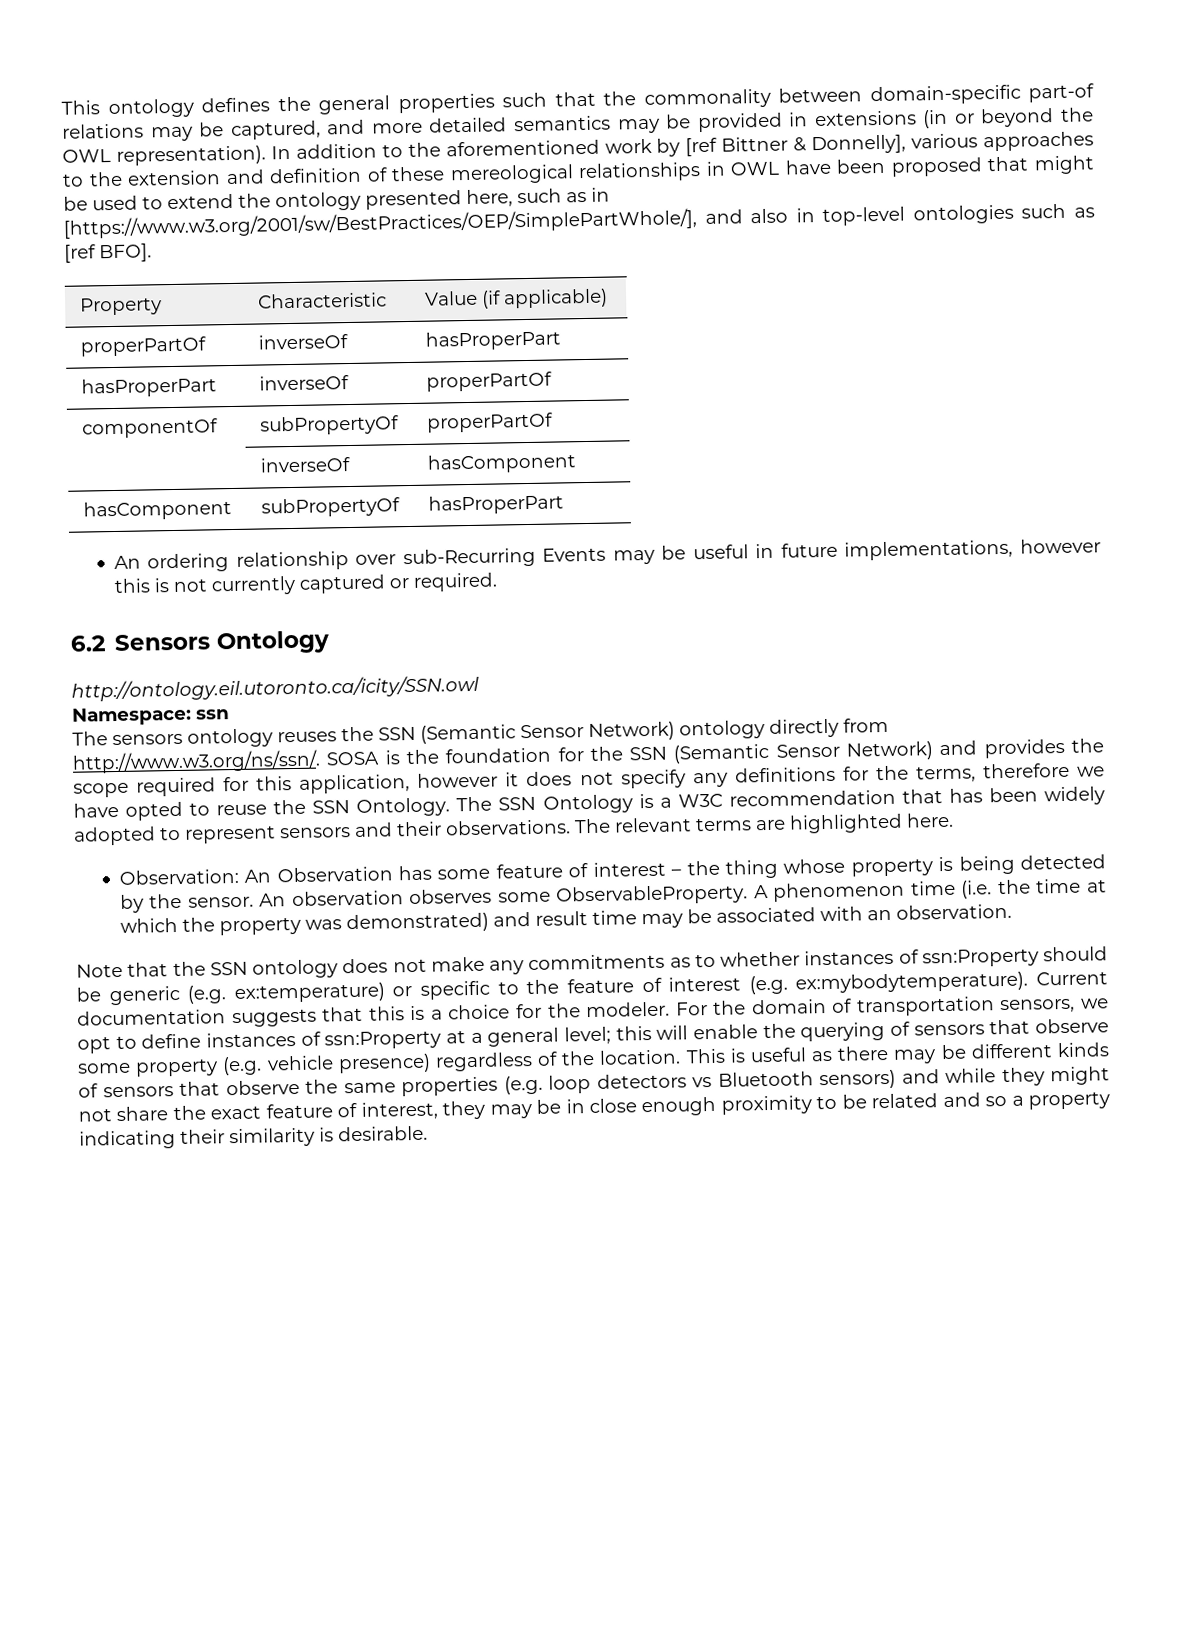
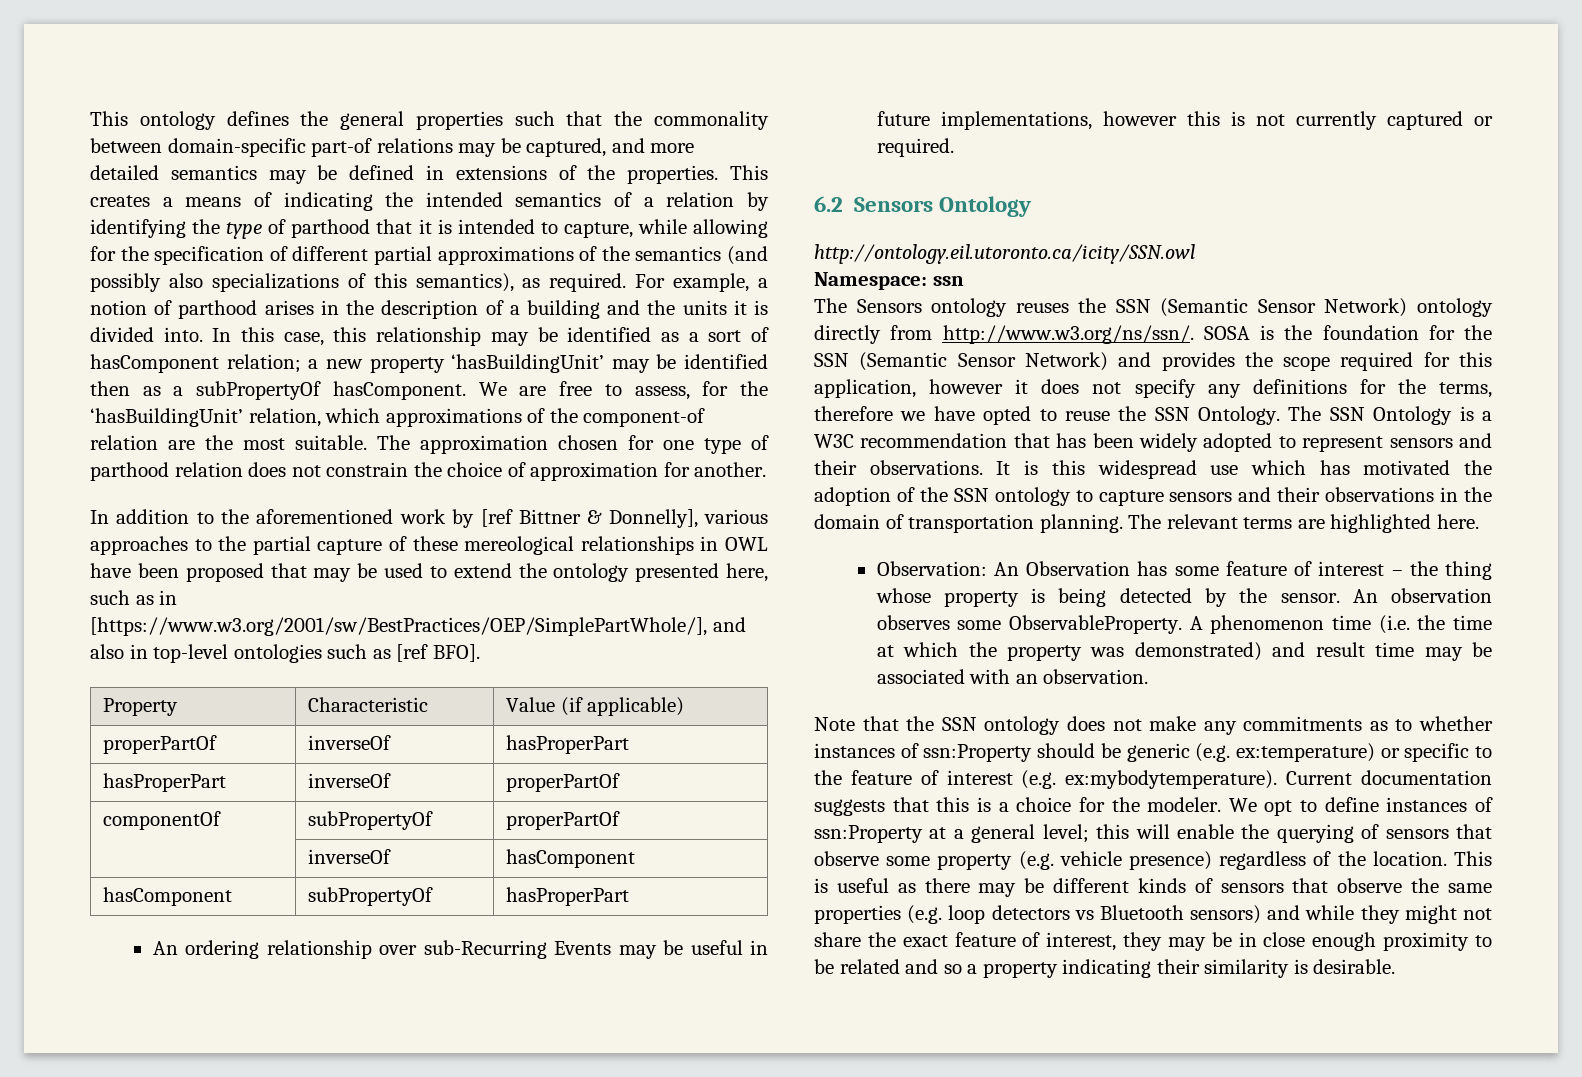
- This ontology defines the general properties such that the commonality between domain-specific part-of relations may be captured, and more detailed semantics may be provided in extensions (in or beyond the OWL representation). In addition to the aforementioned work by [ref Bittner & Donnelly], various approaches to the extension and definition of these mereological relationships in OWL have been proposed that might be used to extend the ontology presented here, such as in [https://www.w3.org/2001/sw/BestPractices/OEP/SimplePartWhole/], and also in top-level ontologies such as [ref BFO].
+ This ontology defines the general properties such that the commonality between domain-specific part-of relations may be captured, and more detailed semantics may be defined in extensions of the properties. This creates a means of indicating the intended semantics of a relation by identifying the type of parthood that it is intended to capture, while allowing for the specification of different partial approximations of the semantics (and possibly also specializations of this semantics), as required. For example, a notion of parthood arises in the description of a building and the units it is divided into. In this case, this relationship may be identified as a sort of hasComponent relation; a new property ‘hasBuildingUnit’ may be identified then as a subPropertyOf hasComponent. We are free to assess, for the ‘hasBuildingUnit’ relation, which approximations of the component-of relation are the most suitable. The approximation chosen for one type of parthood relation does not constrain the choice of approximation for another.
+ In addition to the aforementioned work by [ref Bittner & Donnelly], various approaches to the partial capture of these mereological relationships in OWL have been proposed that may be used to extend the ontology presented here, such as in [https://www.w3.org/2001/sw/BestPractices/OEP/SimplePartWhole/], and also in top-level ontologies such as [ref BFO].
- The sensors ontology reuses the SSN (Semantic Sensor Network) ontology directly from http://www.w3.org/ns/ssn/. SOSA is the foundation for the SSN (Semantic Sensor Network) and provides the scope required for this application, however it does not specify any definitions for the terms, therefore we have opted to reuse the SSN Ontology.
+ The Sensors ontology reuses the SSN (Semantic Sensor Network) ontology directly from http://www.w3.org/ns/ssn/. SOSA is the foundation for the SSN (Semantic Sensor Network) and provides the scope required for this application, however it does not specify any definitions for the terms, therefore we have opted to reuse the SSN Ontology.
+ It is this widespread use which has motivated the adoption of the SSN ontology to capture sensors and their observations in the domain of transportation planning.
- For the domain of transportation sensors, we opt to define instances of ssn:Property at a general level; this will enable the querying of sensors that observe some property (e.g. vehicle presence) regardless of the location.
+ We opt to define instances of ssn:Property at a general level; this will enable the querying of sensors that observe some property (e.g. vehicle presence) regardless of the location.

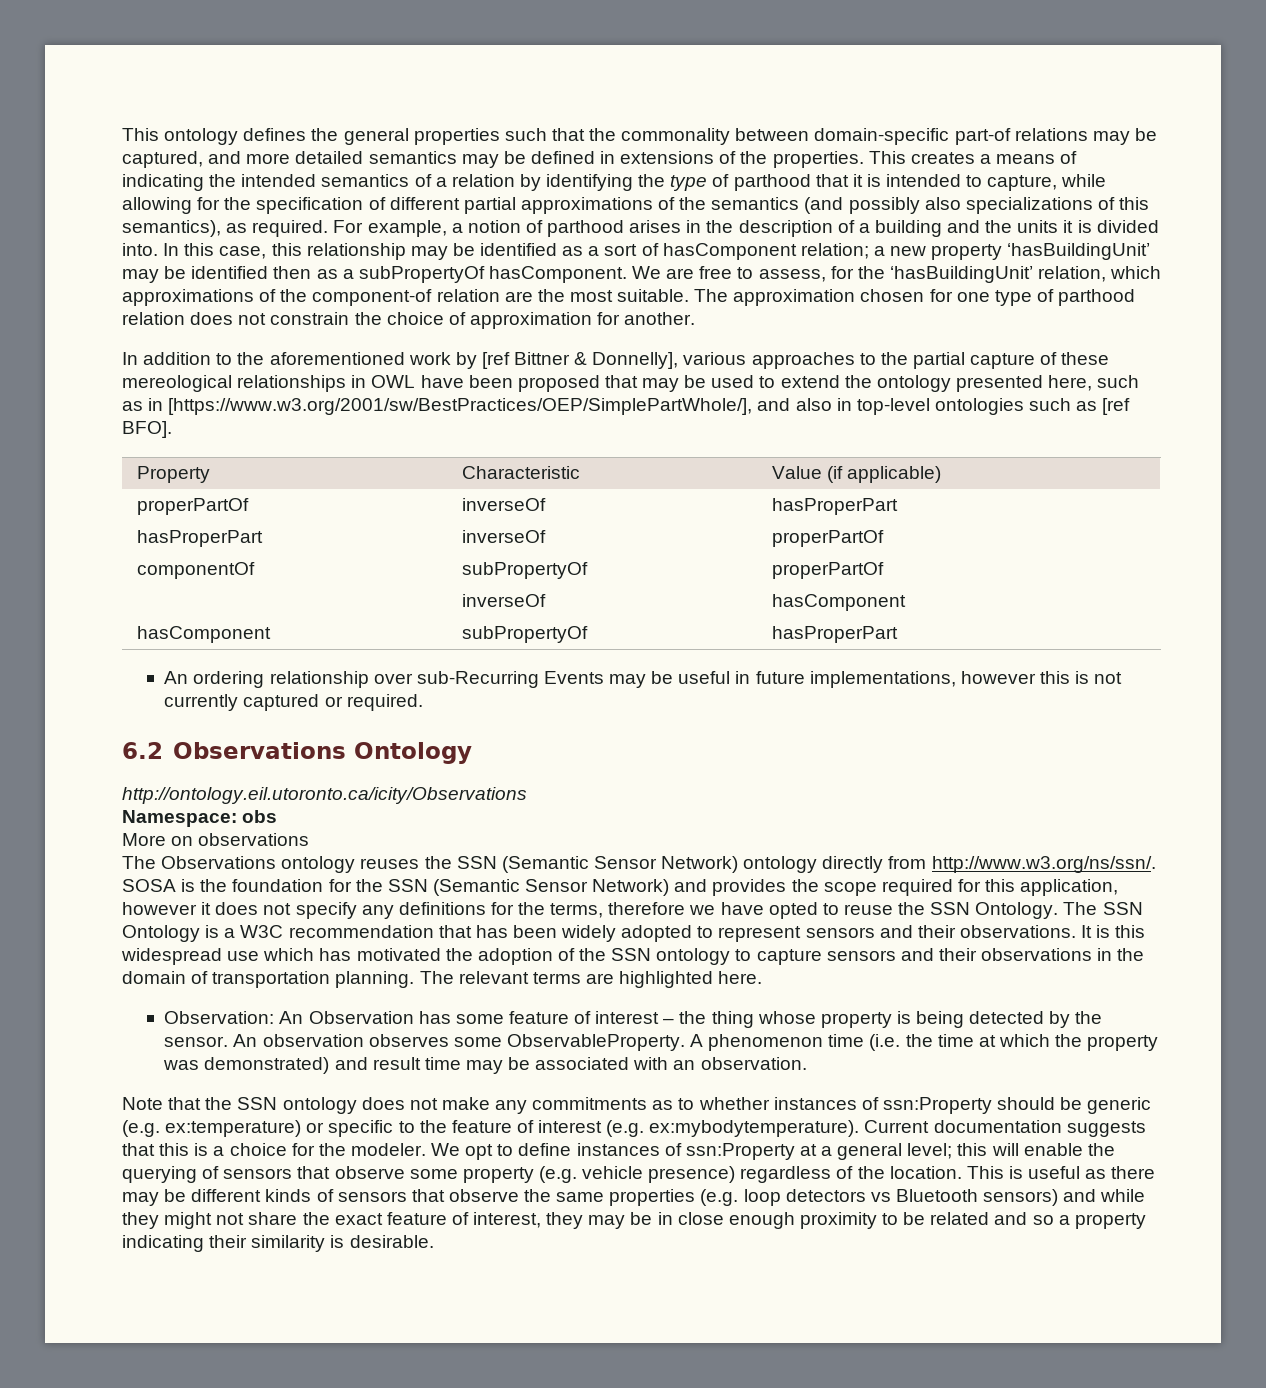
- 6.2 Sensors Ontology
+ 6.2 Observations Ontology
- http://ontology.eil.utoronto.ca/icity/SSN.owl
+ http://ontology.eil.utoronto.ca/icity/Observations
- Namespace: ssn
- The Sensors ontology reuses the SSN (Semantic Sensor Network) ontology directly from http://www.w3.org/ns/ssn/. SOSA is the foundation for the SSN (Semantic Sensor Network) and provides the scope required for this application, however it does not specify any definitions for the terms, therefore we have opted to reuse the SSN Ontology.
+ Namespace: obs
+ More on observations
+ The Observations ontology reuses the SSN (Semantic Sensor Network) ontology directly from http://www.w3.org/ns/ssn/. SOSA is the foundation for the SSN (Semantic Sensor Network) and provides the scope required for this application, however it does not specify any definitions for the terms, therefore we have opted to reuse the SSN Ontology.

